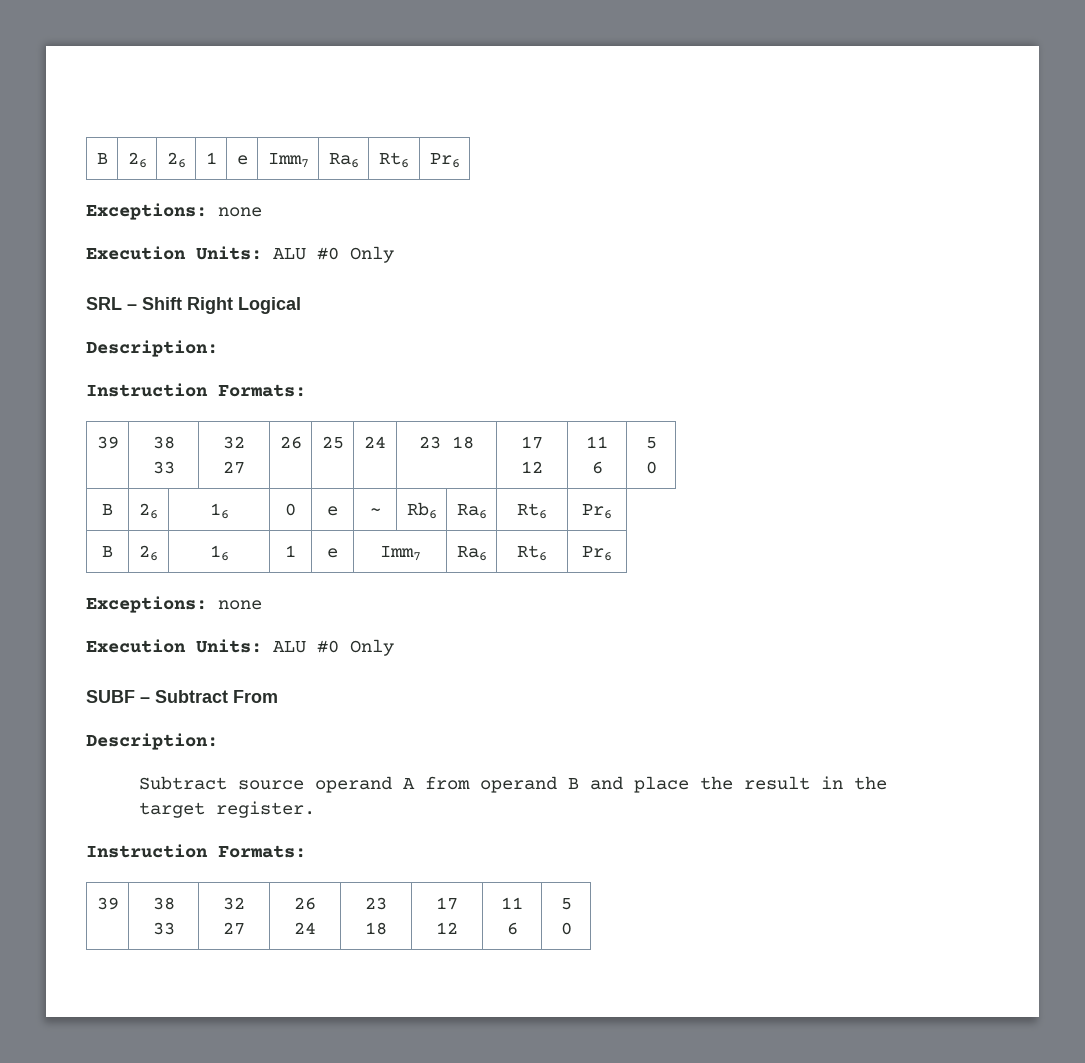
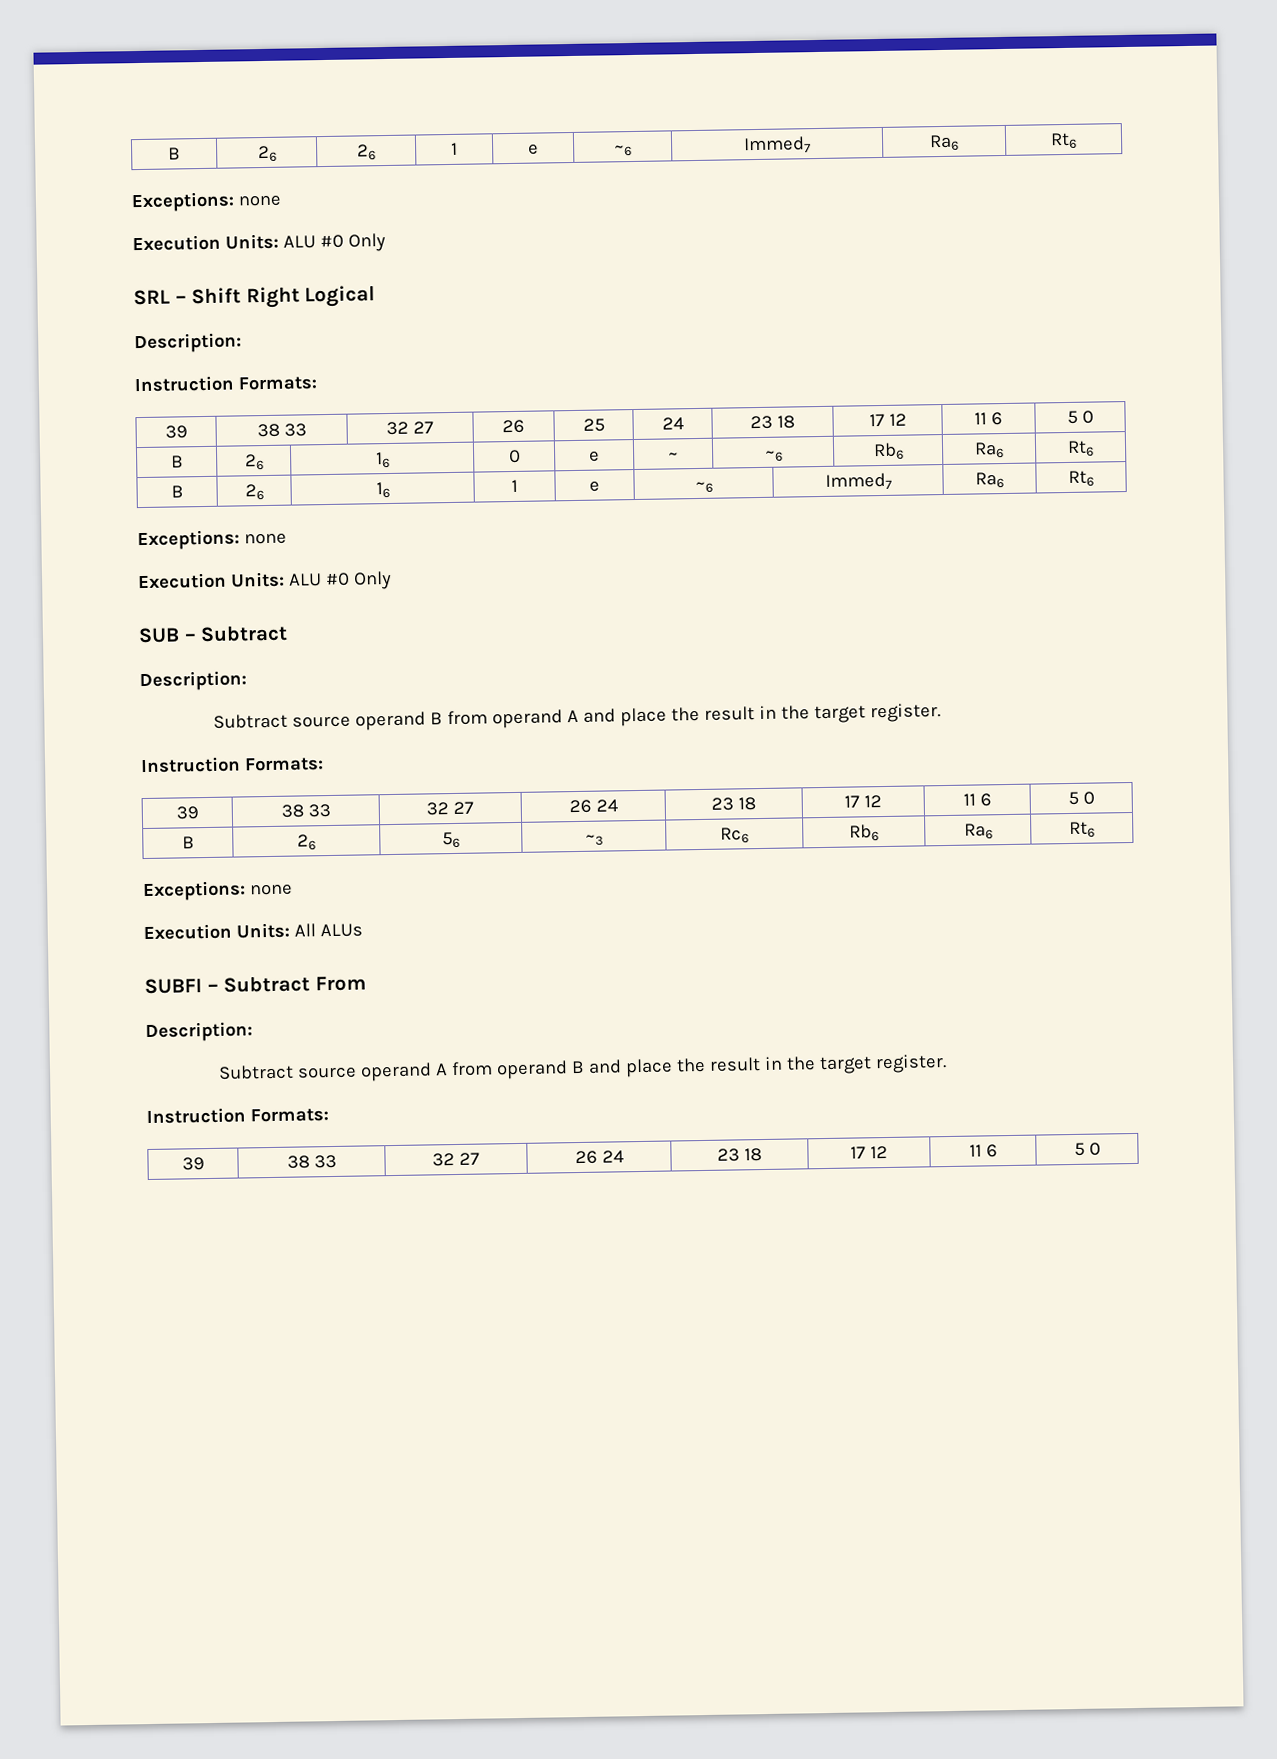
- B | 26 | 26 | 1 | e | Imm7 | Ra6 | Rt6 | Pr6
+ B | 26 | 26 | 1 | e | ~6 | Immed7 | Ra6 | Rt6
- B | 26 | 16 | 0 | e | ~ | Rb6 | Ra6 | Rt6 | Pr6
+ B | 26 | 16 | 0 | e | ~ | ~6 | Rb6 | Ra6 | Rt6
- B | 26 | 16 | 1 | e | Imm7 | Ra6 | Rt6 | Pr6
+ B | 26 | 16 | 1 | e | ~6 | Immed7 | Ra6 | Rt6
  Exceptions: none
  Execution Units: ALU #0 Only
- SUBF – Subtract From
+ SUB – Subtract
+ Description:
+ Subtract source operand B from operand A and place the result in the target register.
+ Instruction Formats:
+ 39 | 38 33 | 32 27 | 26 24 | 23 18 | 17 12 | 11 6 | 5 0
+ B | 26 | 56 | ~3 | Rc6 | Rb6 | Ra6 | Rt6
+ Exceptions: none
+ Execution Units: All ALUs
+ SUBFI – Subtract From

